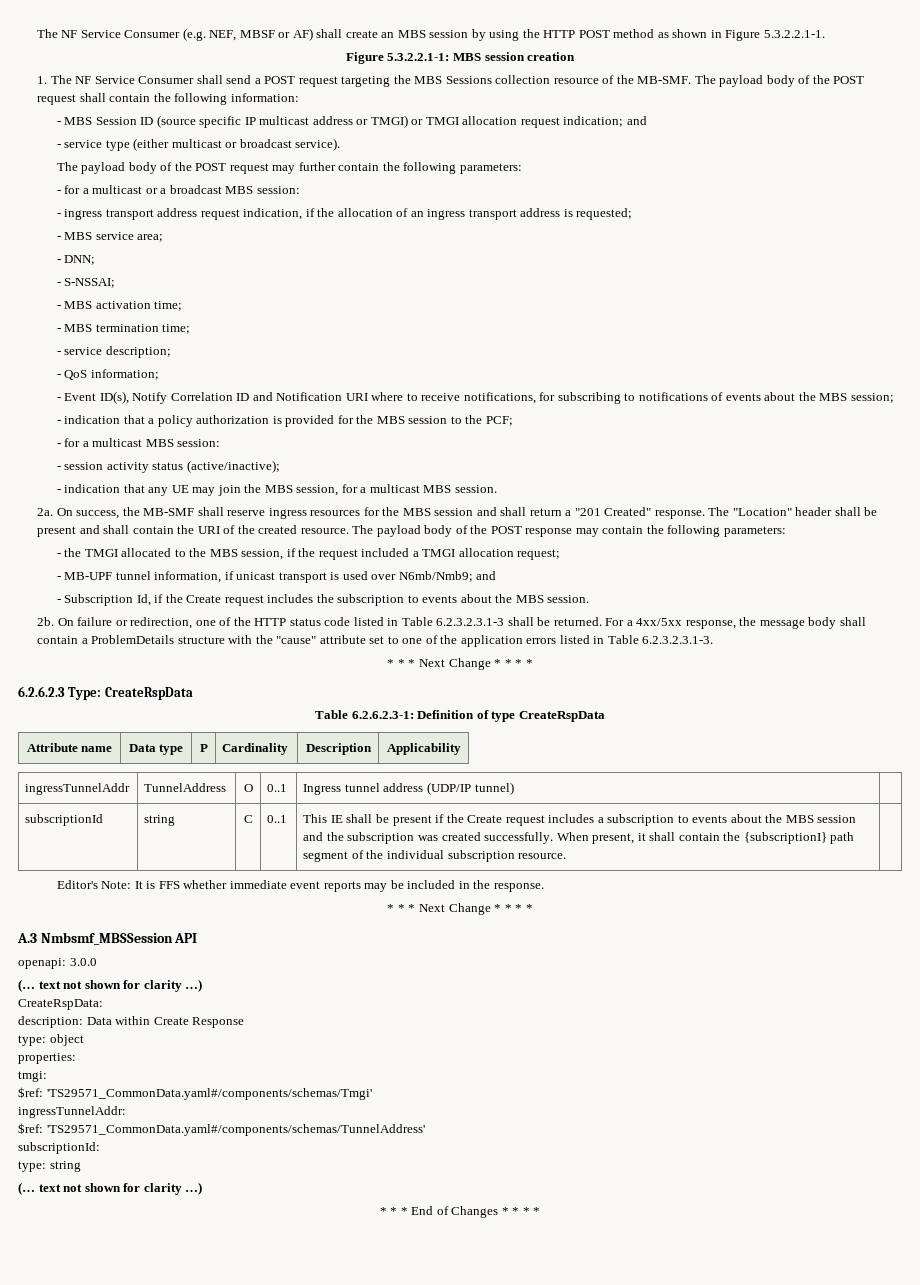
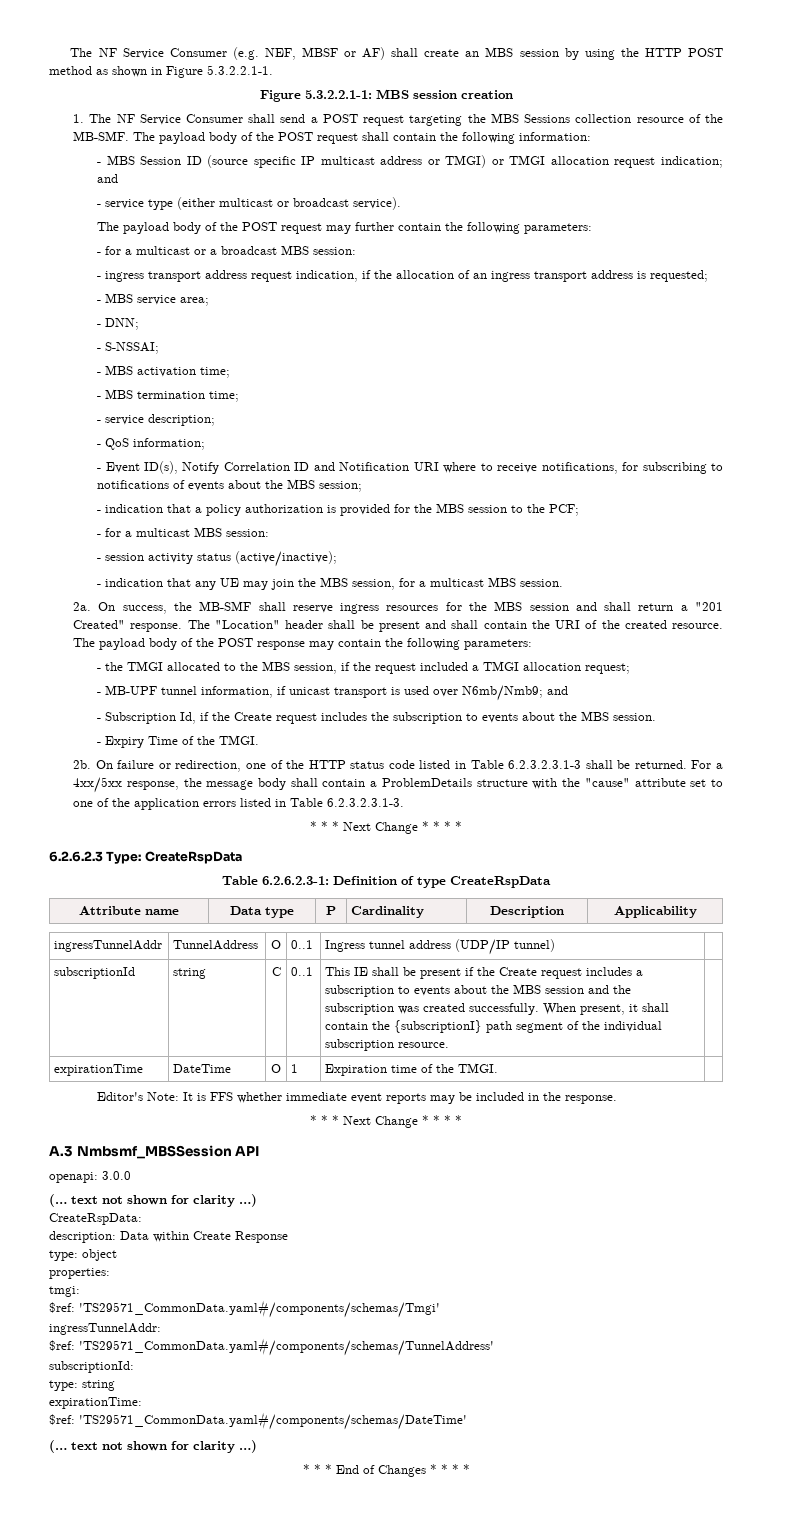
+ - Expiry Time of the TMGI.
+ expirationTime | DateTime | O | 1 | Expiration time of the TMGI. |
+ expirationTime:
+ $ref: 'TS29571_CommonData.yaml#/components/schemas/DateTime'

